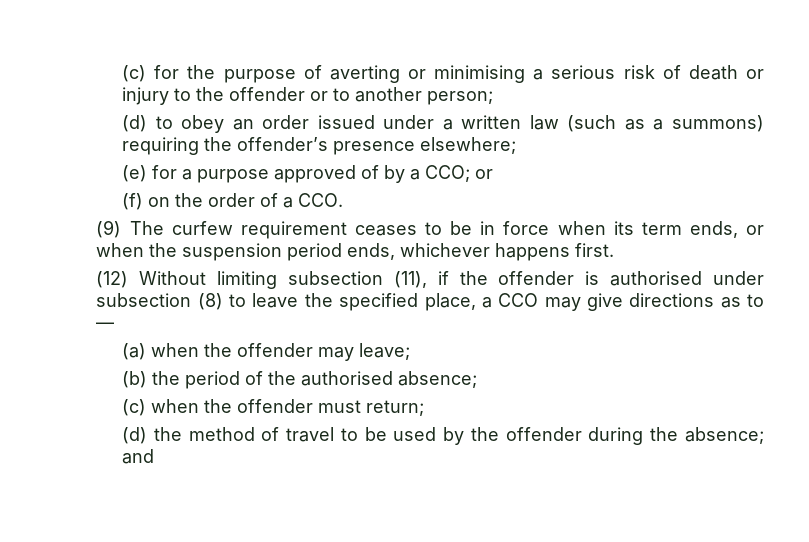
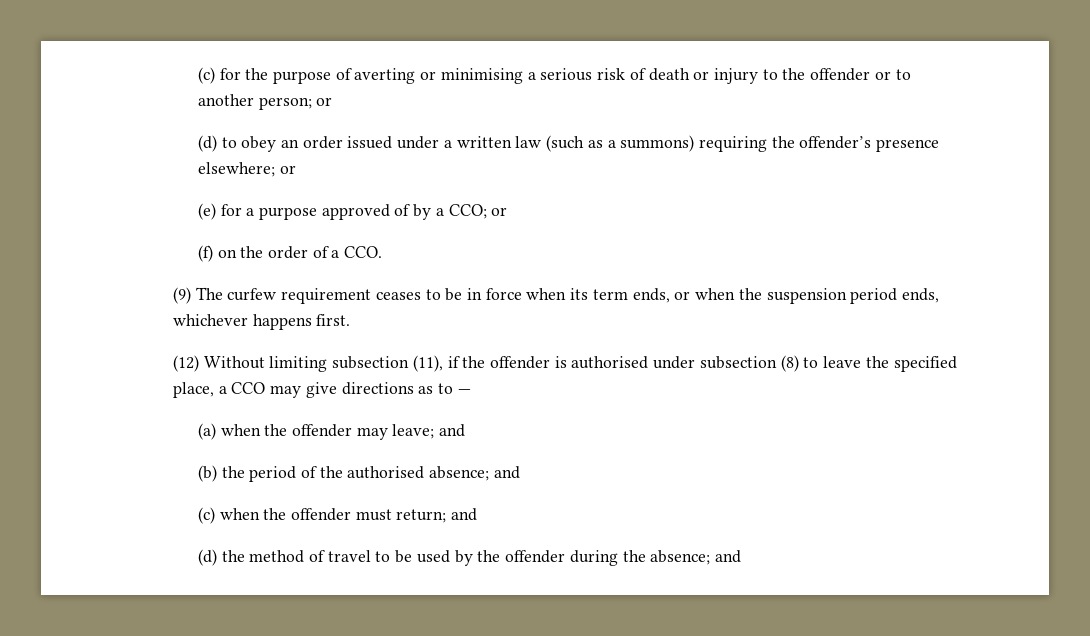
- (c) for the purpose of averting or minimising a serious risk of death or injury to the offender or to another person;
+ (c) for the purpose of averting or minimising a serious risk of death or injury to the offender or to another person; or
- (d) to obey an order issued under a written law (such as a summons) requiring the offender’s presence elsewhere;
+ (d) to obey an order issued under a written law (such as a summons) requiring the offender’s presence elsewhere; or
- (a) when the offender may leave;
+ (a) when the offender may leave; and
- (b) the period of the authorised absence;
+ (b) the period of the authorised absence; and
- (c) when the offender must return;
+ (c) when the offender must return; and

